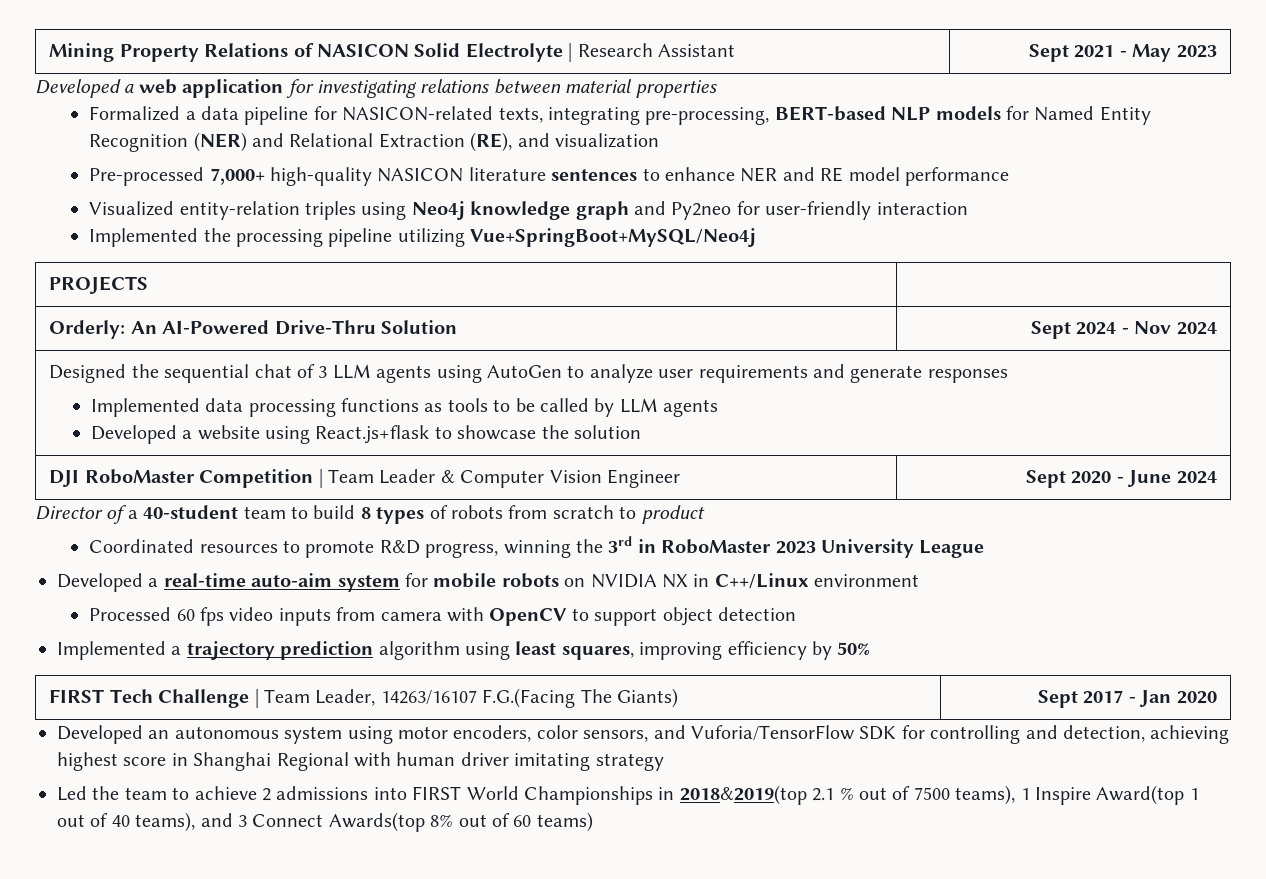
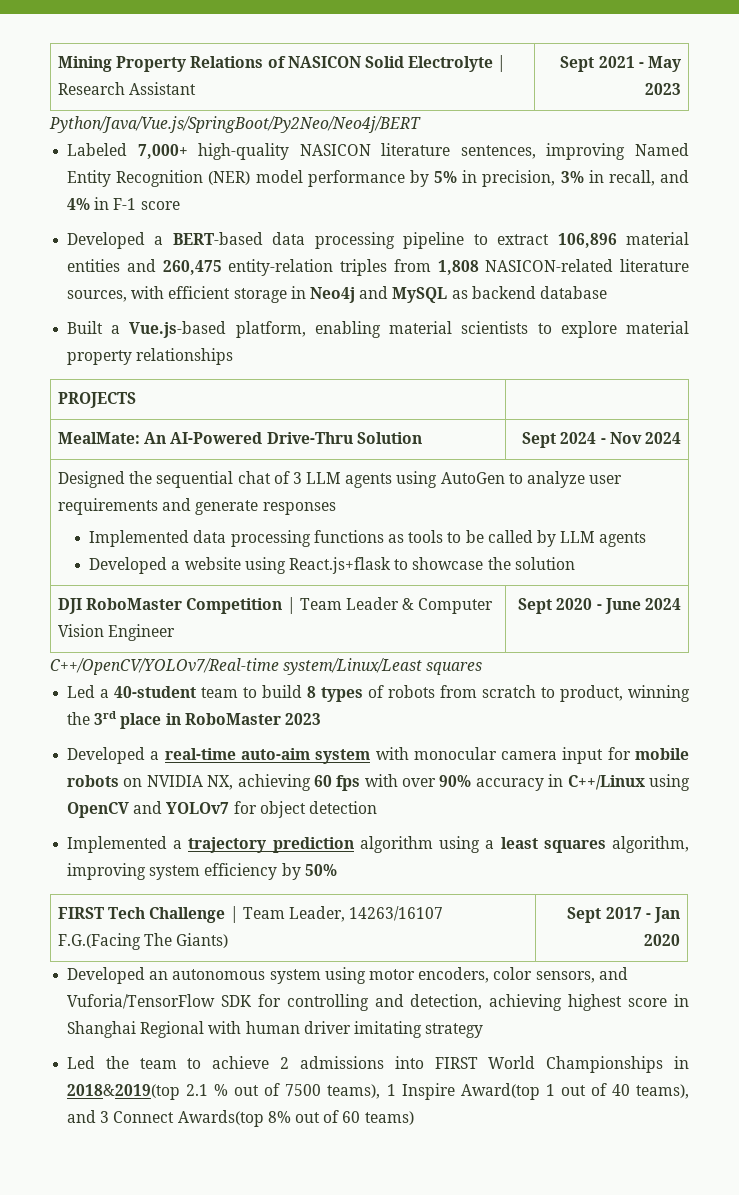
- Developed a web application for investigating relations between material properties
- Formalized a data pipeline for NASICON-related texts, integrating pre-processing, BERT-based NLP models for Named Entity Recognition (NER) and Relational Extraction (RE), and visualization
- Pre-processed 7,000+ high-quality NASICON literature sentences to enhance NER and RE model performance
- Visualized entity-relation triples using Neo4j knowledge graph and Py2neo for user-friendly interaction
- Implemented the processing pipeline utilizing Vue+SpringBoot+MySQL/Neo4j
+ Python/Java/Vue.js/SpringBoot/Py2Neo/Neo4j/BERT
+ Labeled 7,000+ high-quality NASICON literature sentences, improving Named Entity Recognition (NER) model performance by 5% in precision, 3% in recall, and 4% in F-1 score
+ Developed a BERT-based data processing pipeline to extract 106,896 material entities and 260,475 entity-relation triples from 1,808 NASICON-related literature sources, with efficient storage in Neo4j and MySQL as backend database
+ Built a Vue.js-based platform, enabling material scientists to explore material property relationships
- Orderly: An AI-Powered Drive-Thru Solution | Sept 2024 - Nov 2024
+ MealMate: An AI-Powered Drive-Thru Solution | Sept 2024 - Nov 2024
- Director of a 40-student team to build 8 types of robots from scratch to product
- Coordinated resources to promote R&D progress, winning the 3rd in RoboMaster 2023 University League
+ C++/OpenCV/YOLOv7/Real-time system/Linux/Least squares
+ Led a 40-student team to build 8 types of robots from scratch to product, winning the 3rd place in RoboMaster 2023
- Developed a real-time auto-aim system for mobile robots on NVIDIA NX in C++/Linux environment
- Processed 60 fps video inputs from camera with OpenCV to support object detection
+ Developed a real-time auto-aim system with monocular camera input for mobile robots on NVIDIA NX, achieving 60 fps with over 90% accuracy in C++/Linux using OpenCV and YOLOv7 for object detection
- Implemented a trajectory prediction algorithm using least squares, improving efficiency by 50%
+ Implemented a trajectory prediction algorithm using a least squares algorithm, improving system efficiency by 50%

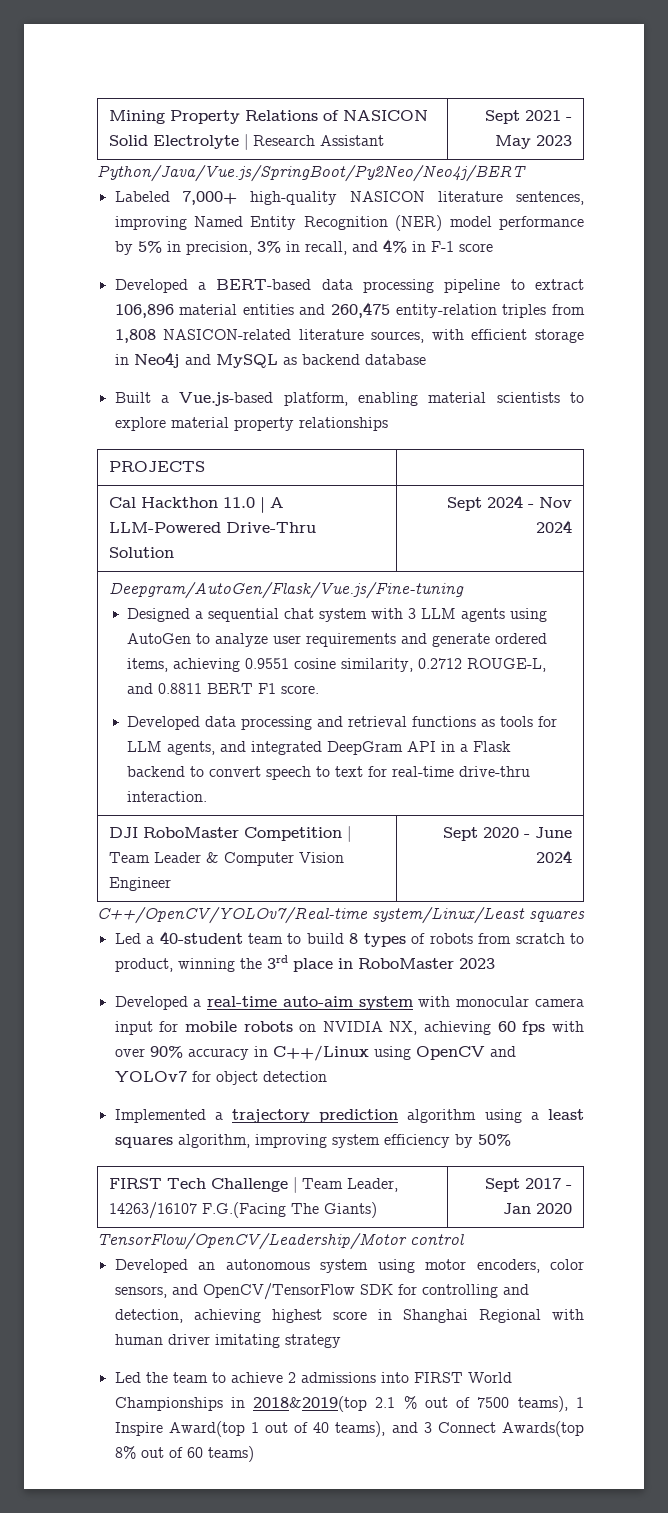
- MealMate: An AI-Powered Drive-Thru Solution | Sept 2024 - Nov 2024
+ Cal Hackthon 11.0 | A LLM-Powered Drive-Thru Solution | Sept 2024 - Nov 2024
- Designed the sequential chat of 3 LLM agents using AutoGen to analyze user requirements and generate responses
- Implemented data processing functions as tools to be called by LLM agents
- Developed a website using React.js+flask to showcase the solution
+ Deepgram/AutoGen/Flask/Vue.js/Fine-tuning
+ Designed a sequential chat system with 3 LLM agents using AutoGen to analyze user requirements and generate ordered items, achieving 0.9551 cosine similarity, 0.2712 ROUGE-L, and 0.8811 BERT F1 score.
+ Developed data processing and retrieval functions as tools for LLM agents, and integrated DeepGram API in a Flask backend to convert speech to text for real-time drive-thru interaction.
+ TensorFlow/OpenCV/Leadership/Motor control
- Developed an autonomous system using motor encoders, color sensors, and Vuforia/TensorFlow SDK for controlling and detection, achieving highest score in Shanghai Regional with human driver imitating strategy
+ Developed an autonomous system using motor encoders, color sensors, and OpenCV/TensorFlow SDK for controlling and detection, achieving highest score in Shanghai Regional with human driver imitating strategy

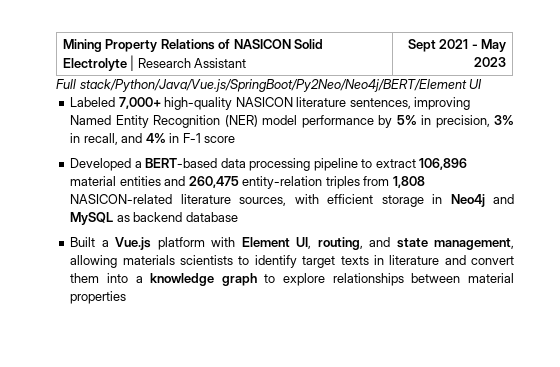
- Python/Java/Vue.js/SpringBoot/Py2Neo/Neo4j/BERT
+ Full stack/Python/Java/Vue.js/SpringBoot/Py2Neo/Neo4j/BERT/Element UI
- Built a Vue.js-based platform, enabling material scientists to explore material property relationships
- PROJECTS |
- Cal Hackthon 11.0 | A LLM-Powered Drive-Thru Solution | Sept 2024 - Nov 2024
- Deepgram/AutoGen/Flask/Vue.js/Fine-tuning
- Designed a sequential chat system with 3 LLM agents using AutoGen to analyze user requirements and generate ordered items, achieving 0.9551 cosine similarity, 0.2712 ROUGE-L, and 0.8811 BERT F1 score.
- Developed data processing and retrieval functions as tools for LLM agents, and integrated DeepGram API in a Flask backend to convert speech to text for real-time drive-thru interaction.
- DJI RoboMaster Competition | Team Leader & Computer Vision Engineer | Sept 2020 - June 2024
- C++/OpenCV/YOLOv7/Real-time system/Linux/Least squares
- Led a 40-student team to build 8 types of robots from scratch to product, winning the 3rd place in RoboMaster 2023
- Developed a real-time auto-aim system with monocular camera input for mobile robots on NVIDIA NX, achieving 60 fps with over 90% accuracy in C++/Linux using OpenCV and YOLOv7 for object detection
- Implemented a trajectory prediction algorithm using a least squares algorithm, improving system efficiency by 50%
- FIRST Tech Challenge | Team Leader, 14263/16107 F.G.(Facing The Giants) | Sept 2017 - Jan 2020
- TensorFlow/OpenCV/Leadership/Motor control
- Developed an autonomous system using motor encoders, color sensors, and OpenCV/TensorFlow SDK for controlling and detection, achieving highest score in Shanghai Regional with human driver imitating strategy
- Led the team to achieve 2 admissions into FIRST World Championships in 2018&2019(top 2.1 % out of 7500 teams), 1 Inspire Award(top 1 out of 40 teams), and 3 Connect Awards(top 8% out of 60 teams)
+ Built a Vue.js platform with Element UI, routing, and state management, allowing materials scientists to identify target texts in literature and convert them into a knowledge graph to explore relationships between material properties

